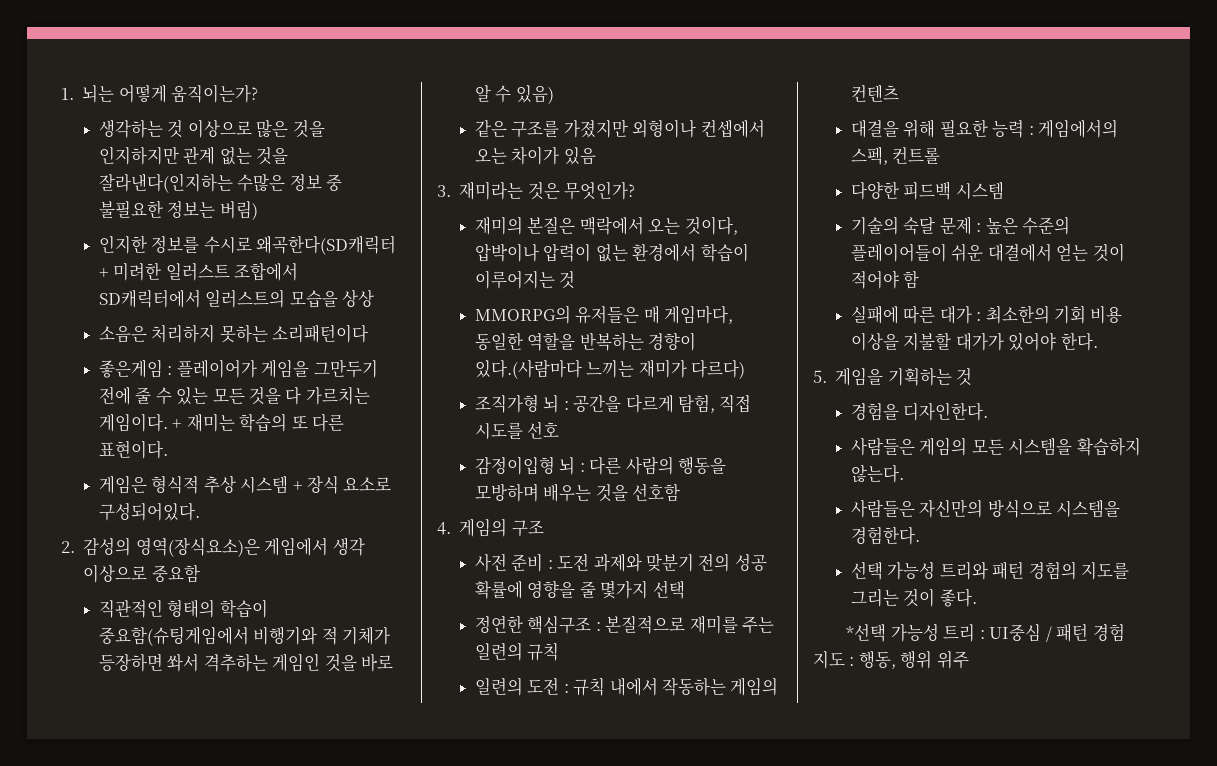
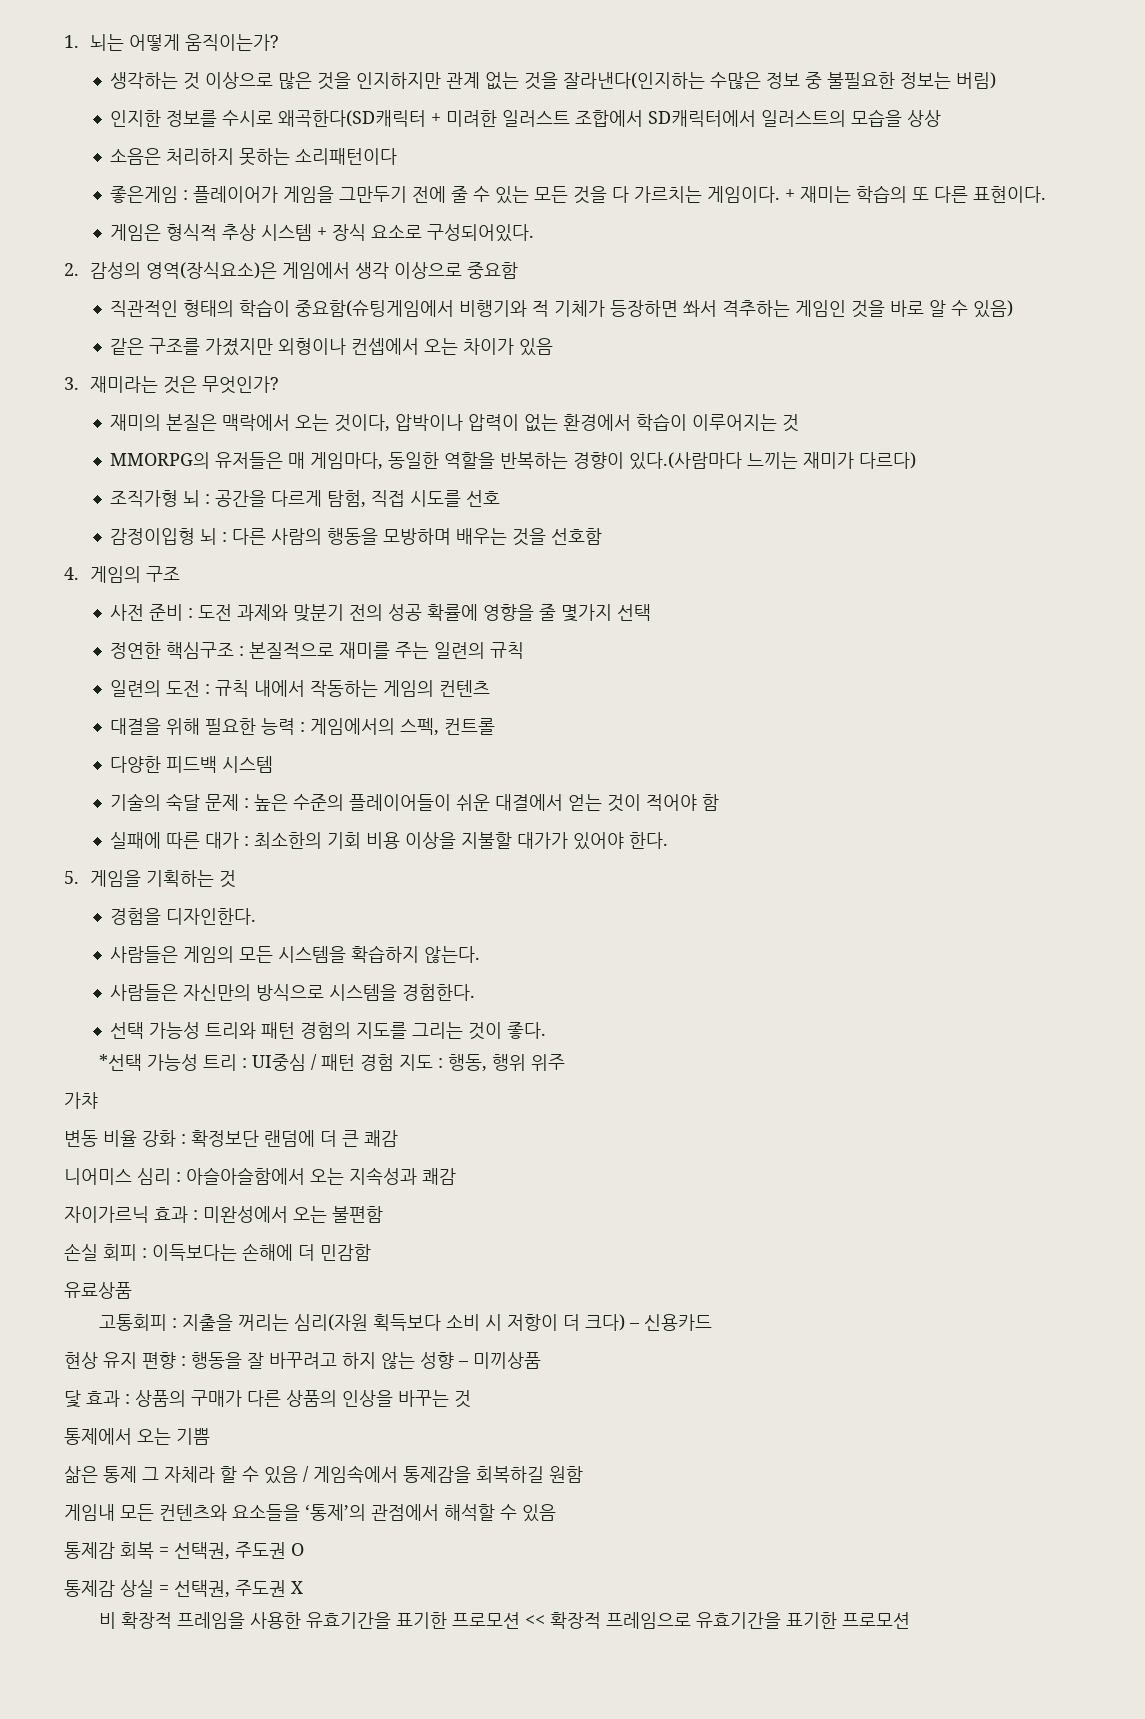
+ 가챠
+ 변동 비율 강화 : 확정보단 랜덤에 더 큰 쾌감
+ 니어미스 심리 : 아슬아슬함에서 오는 지속성과 쾌감
+ 자이가르닉 효과 : 미완성에서 오는 불편함
+ 손실 회피 : 이득보다는 손해에 더 민감함
+ 유료상품
+ 고통회피 : 지출을 꺼리는 심리(자원 획득보다 소비 시 저항이 더 크다) – 신용카드
+ 현상 유지 편향 : 행동을 잘 바꾸려고 하지 않는 성향 – 미끼상품
+ 닻 효과 : 상품의 구매가 다른 상품의 인상을 바꾸는 것
+ 통제에서 오는 기쁨
+ 삶은 통제 그 자체라 할 수 있음 / 게임속에서 통제감을 회복하길 원함
+ 게임내 모든 컨텐츠와 요소들을 ‘통제’의 관점에서 해석할 수 있음
+ 통제감 회복 = 선택권, 주도권 O
+ 통제감 상실 = 선택권, 주도권 X
+ 비 확장적 프레임을 사용한 유효기간을 표기한 프로모션 << 확장적 프레임으로 유효기간을 표기한 프로모션

